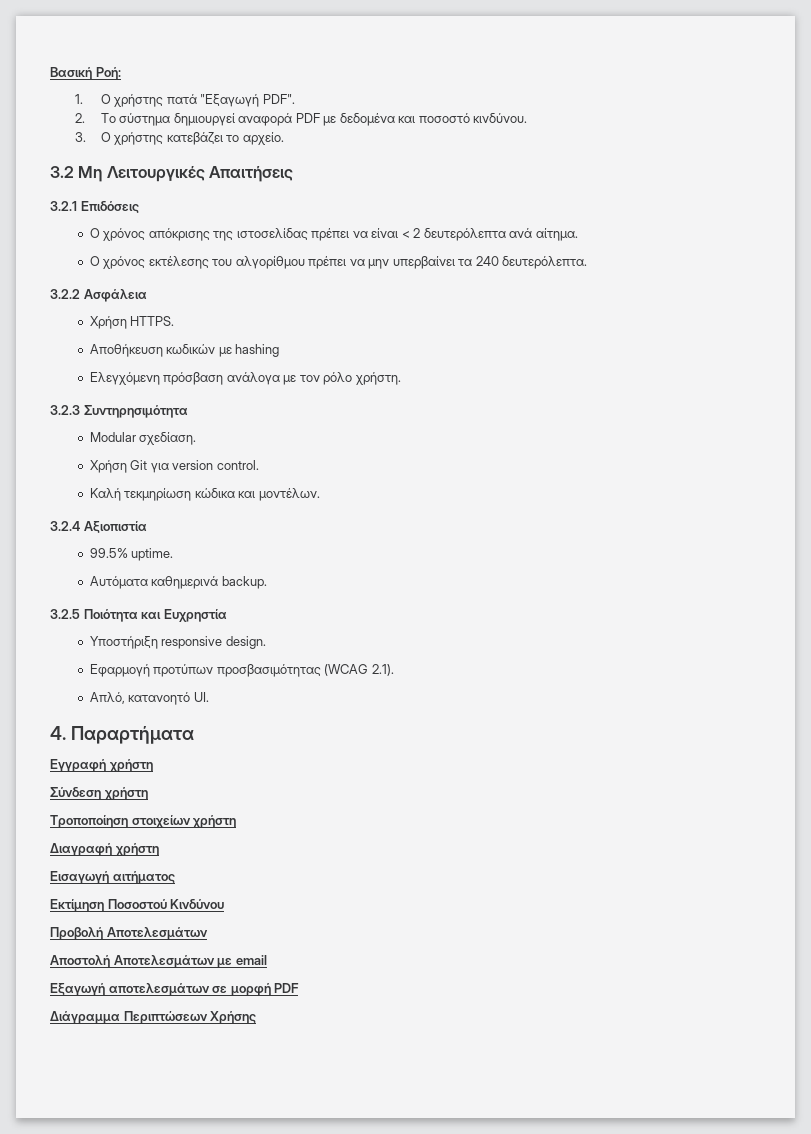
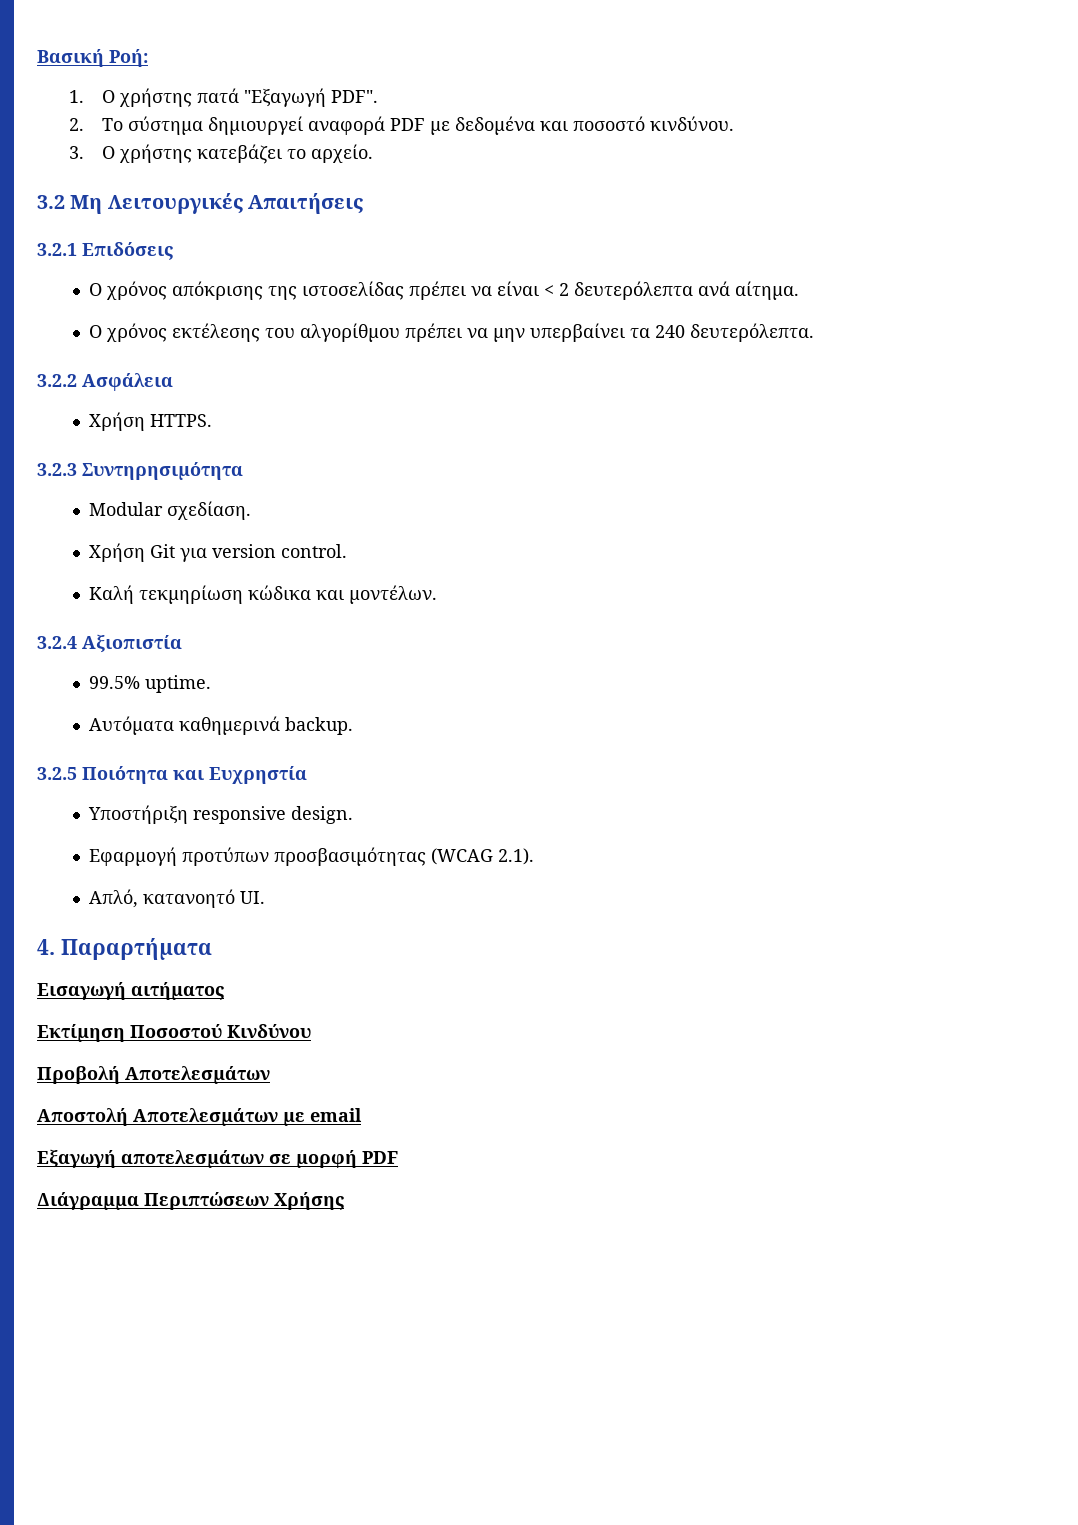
- Αποθήκευση κωδικών με hashing
- Ελεγχόμενη πρόσβαση ανάλογα με τον ρόλο χρήστη.
- Εγγραφή χρήστη
- Σύνδεση χρήστη
- Τροποποίηση στοιχείων χρήστη
- Διαγραφή χρήστη

